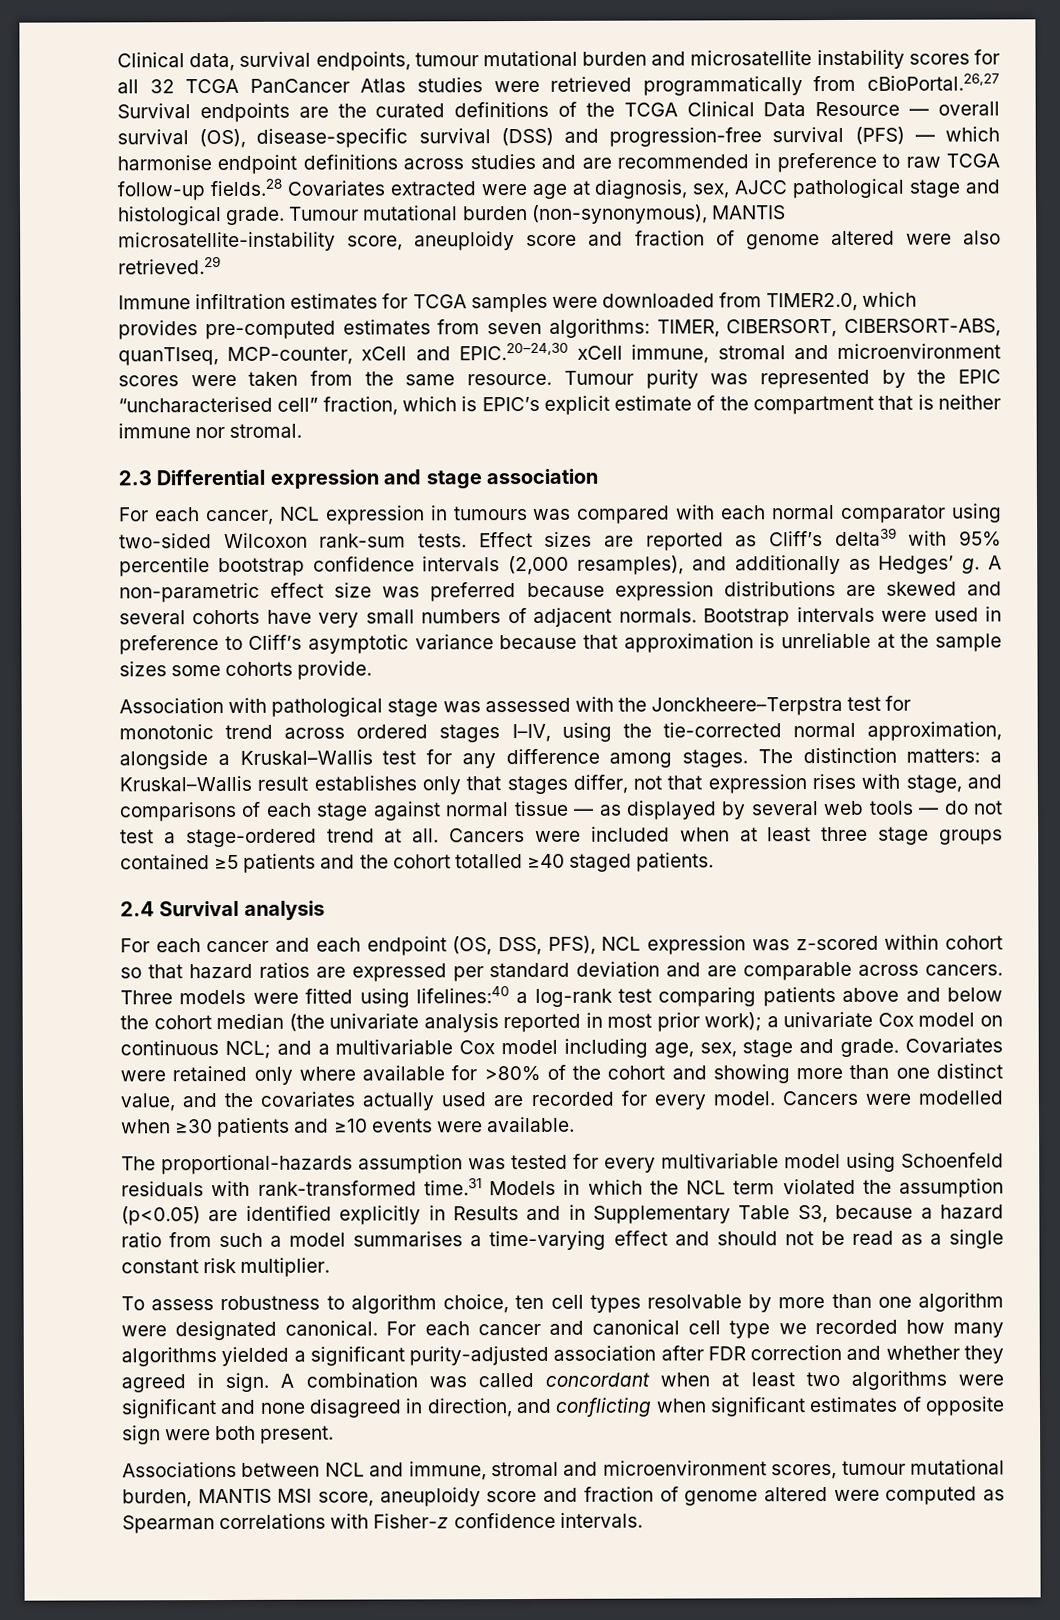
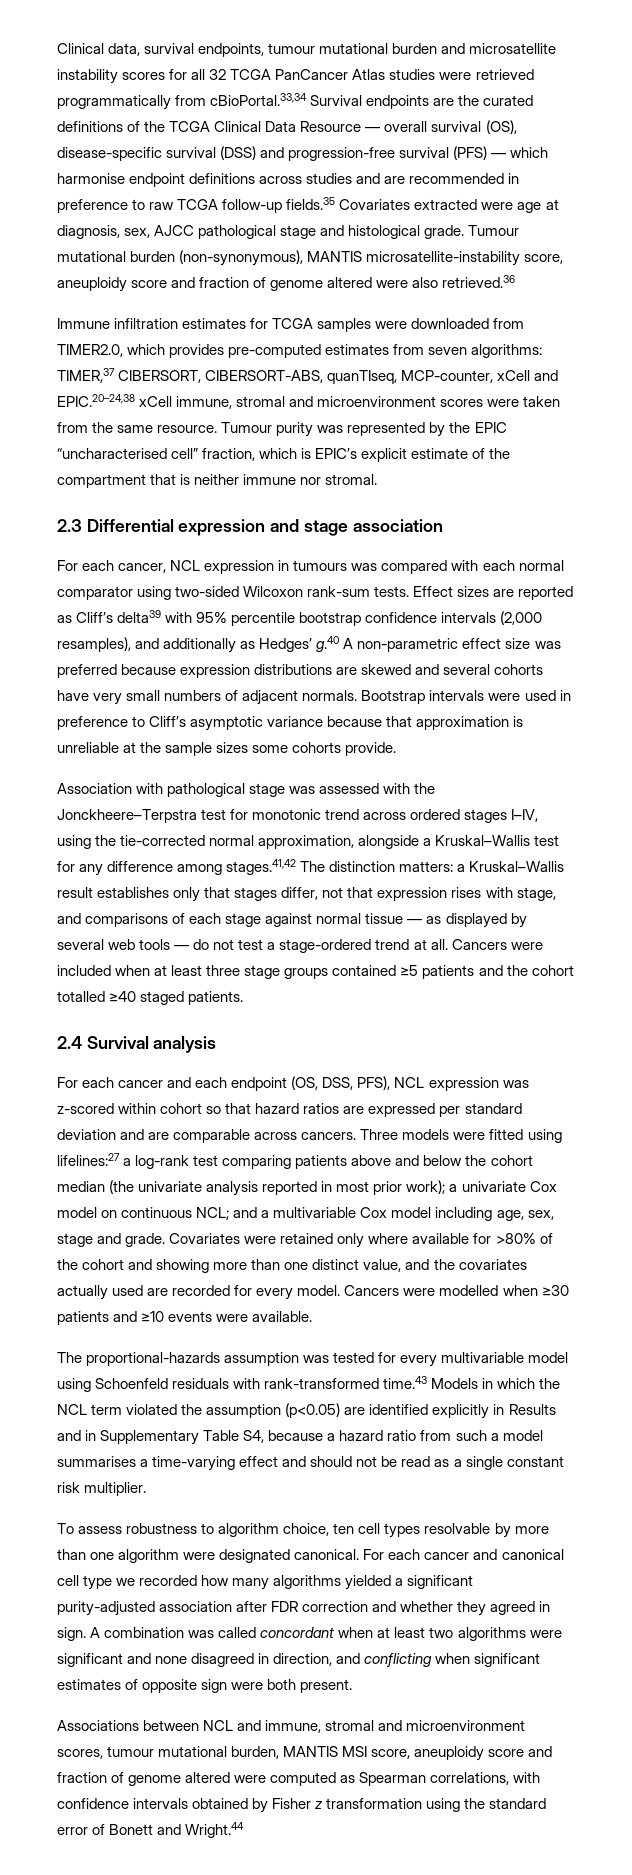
- Clinical data, survival endpoints, tumour mutational burden and microsatellite instability scores for all 32 TCGA PanCancer Atlas studies were retrieved programmatically from cBioPortal.26,27 Survival endpoints are the curated definitions of the TCGA Clinical Data Resource — overall survival (OS), disease-specific survival (DSS) and progression-free survival (PFS) — which harmonise endpoint definitions across studies and are recommended in preference to raw TCGA follow-up fields.28 Covariates extracted were age at diagnosis, sex, AJCC pathological stage and histological grade.
+ Clinical data, survival endpoints, tumour mutational burden and microsatellite instability scores for all 32 TCGA PanCancer Atlas studies were retrieved programmatically from cBioPortal.33,34 Survival endpoints are the curated definitions of the TCGA Clinical Data Resource — overall survival (OS), disease-specific survival (DSS) and progression-free survival (PFS) — which harmonise endpoint definitions across studies and are recommended in preference to raw TCGA follow-up fields.35 Covariates extracted were age at diagnosis, sex, AJCC pathological stage and histological grade.
- Tumour mutational burden (non-synonymous), MANTIS microsatellite-instability score, aneuploidy score and fraction of genome altered were also retrieved.29
+ Tumour mutational burden (non-synonymous), MANTIS microsatellite-instability score, aneuploidy score and fraction of genome altered were also retrieved.36
- Immune infiltration estimates for TCGA samples were downloaded from TIMER2.0, which provides pre-computed estimates from seven algorithms: TIMER, CIBERSORT, CIBERSORT-ABS, quanTIseq, MCP-counter, xCell and EPIC.20–24,30 xCell immune, stromal and microenvironment scores were taken from the same resource.
+ Immune infiltration estimates for TCGA samples were downloaded from TIMER2.0, which provides pre-computed estimates from seven algorithms: TIMER,37 CIBERSORT, CIBERSORT-ABS, quanTIseq, MCP-counter, xCell and EPIC.20–24,38 xCell immune, stromal and microenvironment scores were taken from the same resource.
- Effect sizes are reported as Cliff’s delta39 with 95% percentile bootstrap confidence intervals (2,000 resamples), and additionally as Hedges’ g. A non-parametric effect size was preferred because expression distributions are skewed and several cohorts have very small numbers of adjacent normals.
+ Effect sizes are reported as Cliff’s delta39 with 95% percentile bootstrap confidence intervals (2,000 resamples), and additionally as Hedges’ g.40 A non-parametric effect size was preferred because expression distributions are skewed and several cohorts have very small numbers of adjacent normals.
- Association with pathological stage was assessed with the Jonckheere–Terpstra test for monotonic trend across ordered stages I–IV, using the tie-corrected normal approximation, alongside a Kruskal–Wallis test for any difference among stages. The distinction matters:
+ Association with pathological stage was assessed with the Jonckheere–Terpstra test for monotonic trend across ordered stages I–IV, using the tie-corrected normal approximation, alongside a Kruskal–Wallis test for any difference among stages.41,42 The distinction matters:
- Three models were fitted using lifelines:40 a log-rank test comparing patients above and below the cohort median (the univariate analysis reported in most prior work); a univariate Cox model on continuous NCL; and a multivariable Cox model including age, sex, stage and grade.
+ Three models were fitted using lifelines:27 a log-rank test comparing patients above and below the cohort median (the univariate analysis reported in most prior work); a univariate Cox model on continuous NCL; and a multivariable Cox model including age, sex, stage and grade.
- The proportional-hazards assumption was tested for every multivariable model using Schoenfeld residuals with rank-transformed time.31 Models in which the NCL term violated the assumption (p<0.05) are identified explicitly in Results and in Supplementary Table S3, because a hazard ratio from such a model summarises a time-varying effect and should not be read as a single constant risk multiplier.
+ The proportional-hazards assumption was tested for every multivariable model using Schoenfeld residuals with rank-transformed time.43 Models in which the NCL term violated the assumption (p<0.05) are identified explicitly in Results and in Supplementary Table S4, because a hazard ratio from such a model summarises a time-varying effect and should not be read as a single constant risk multiplier.
- Associations between NCL and immune, stromal and microenvironment scores, tumour mutational burden, MANTIS MSI score, aneuploidy score and fraction of genome altered were computed as Spearman correlations with Fisher-z confidence intervals.
+ Associations between NCL and immune, stromal and microenvironment scores, tumour mutational burden, MANTIS MSI score, aneuploidy score and fraction of genome altered were computed as Spearman correlations, with confidence intervals obtained by Fisher z transformation using the standard error of Bonett and Wright.44

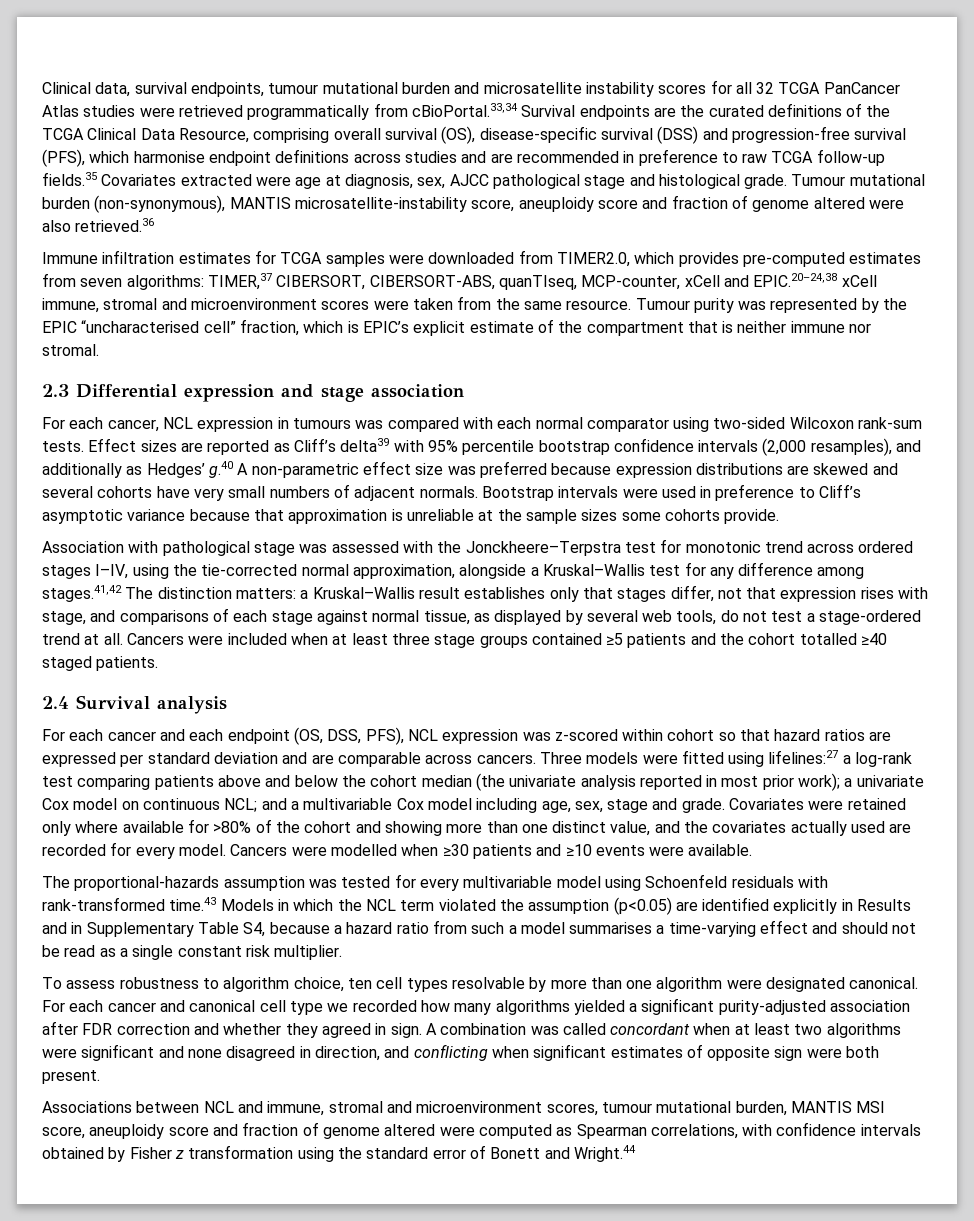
- Clinical data, survival endpoints, tumour mutational burden and microsatellite instability scores for all 32 TCGA PanCancer Atlas studies were retrieved programmatically from cBioPortal.33,34 Survival endpoints are the curated definitions of the TCGA Clinical Data Resource — overall survival (OS), disease-specific survival (DSS) and progression-free survival (PFS) — which harmonise endpoint definitions across studies and are recommended in preference to raw TCGA follow-up fields.35 Covariates extracted were age at diagnosis, sex, AJCC pathological stage and histological grade.
+ Clinical data, survival endpoints, tumour mutational burden and microsatellite instability scores for all 32 TCGA PanCancer Atlas studies were retrieved programmatically from cBioPortal.33,34 Survival endpoints are the curated definitions of the TCGA Clinical Data Resource, comprising overall survival (OS), disease-specific survival (DSS) and progression-free survival (PFS), which harmonise endpoint definitions across studies and are recommended in preference to raw TCGA follow-up fields.35 Covariates extracted were age at diagnosis, sex, AJCC pathological stage and histological grade.
- a Kruskal–Wallis result establishes only that stages differ, not that expression rises with stage, and comparisons of each stage against normal tissue — as displayed by several web tools — do not test a stage-ordered trend at all.
+ a Kruskal–Wallis result establishes only that stages differ, not that expression rises with stage, and comparisons of each stage against normal tissue, as displayed by several web tools, do not test a stage-ordered trend at all.

